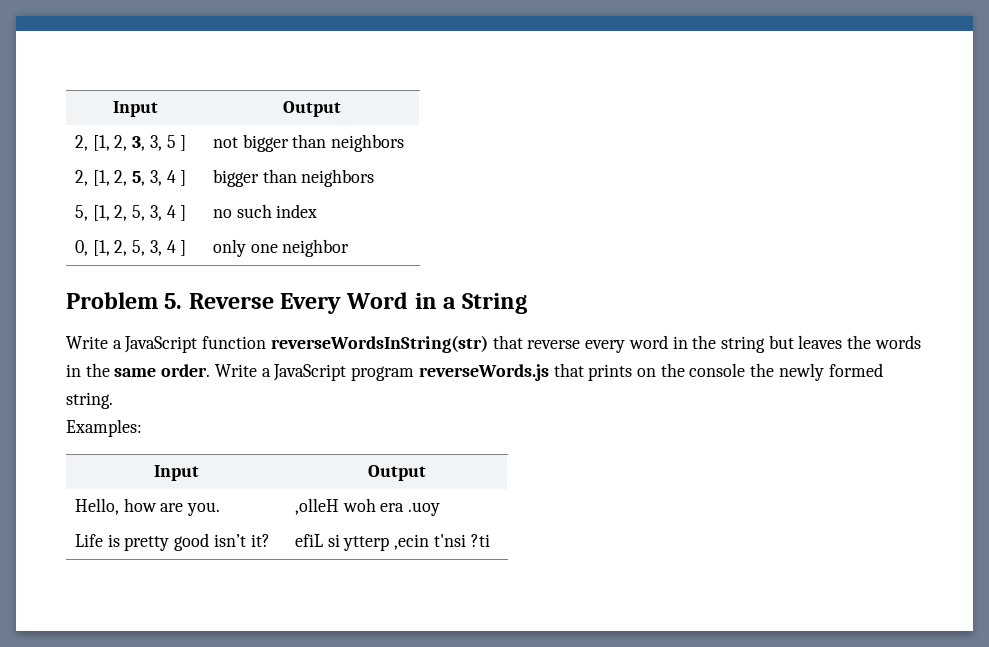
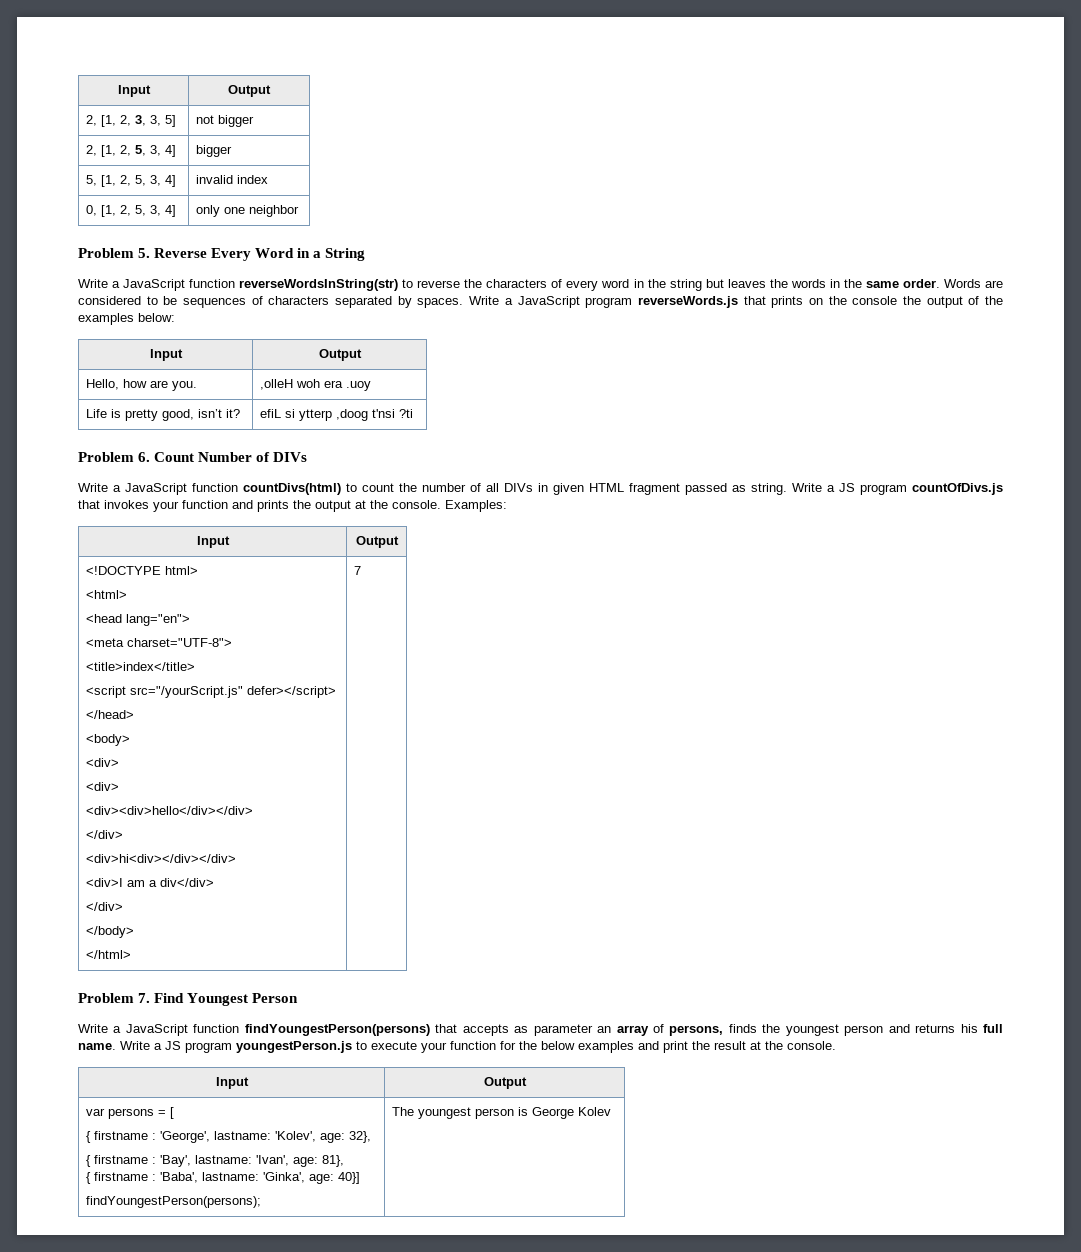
- 2, [1, 2, 3, 3, 5 ] | not bigger than neighbors
+ 2, [1, 2, 3, 3, 5] | not bigger
- 2, [1, 2, 5, 3, 4 ] | bigger than neighbors
+ 2, [1, 2, 5, 3, 4] | bigger
- 5, [1, 2, 5, 3, 4 ] | no such index
+ 5, [1, 2, 5, 3, 4] | invalid index
- 0, [1, 2, 5, 3, 4 ] | only one neighbor
+ 0, [1, 2, 5, 3, 4] | only one neighbor
- Write a JavaScript function reverseWordsInString(str) that reverse every word in the string but leaves the words in the same order.
+ Write a JavaScript function reverseWordsInString(str) to reverse the characters of every word in the string but leaves the words in the same order.
+ Words are considered to be sequences of characters separated by spaces.
- Write a JavaScript program reverseWords.js that prints on the console the newly formed string.
- Examples:
+ Write a JavaScript program reverseWords.js that prints on the console the output of the examples below:
- Life is pretty good isn’t it? | efiL si ytterp ,ecin t'nsi ?ti
+ Life is pretty good, isn’t it? | efiL si ytterp ,doog t'nsi ?ti
+ Problem 6. Count Number of DIVs
+ Write a JavaScript function countDivs(html) to count the number of all DIVs in given HTML fragment passed as string. Write a JS program countOfDivs.js that invokes your function and prints the output at the console. Examples:
+ Input | Output
+ <!DOCTYPE html>
+ <html>
+ <head lang="en">
+ <meta charset="UTF-8">
+ <title>index</title>
+ <script src="/yourScript.js" defer></script>
+ </head>
+ <body>
+ <div>
+ <div>
+ <div><div>hello</div></div>
+ </div>
+ <div>hi<div></div></div>
+ <div>I am a div</div>
+ </div>
+ </body>
+ </html> | 7
+ Problem 7. Find Youngest Person
+ Write a JavaScript function findYoungestPerson(persons) that accepts as parameter an array of persons, finds the youngest person and returns his full name. Write a JS program youngestPerson.js to execute your function for the below examples and print the result at the console.
+ Input | Output
+ var persons = [
+ { firstname : 'George', lastname: 'Kolev', age: 32},
+ { firstname : 'Bay', lastname: 'Ivan', age: 81},
+ { firstname : 'Baba', lastname: 'Ginka', age: 40}]
+ findYoungestPerson(persons); | The youngest person is George Kolev

